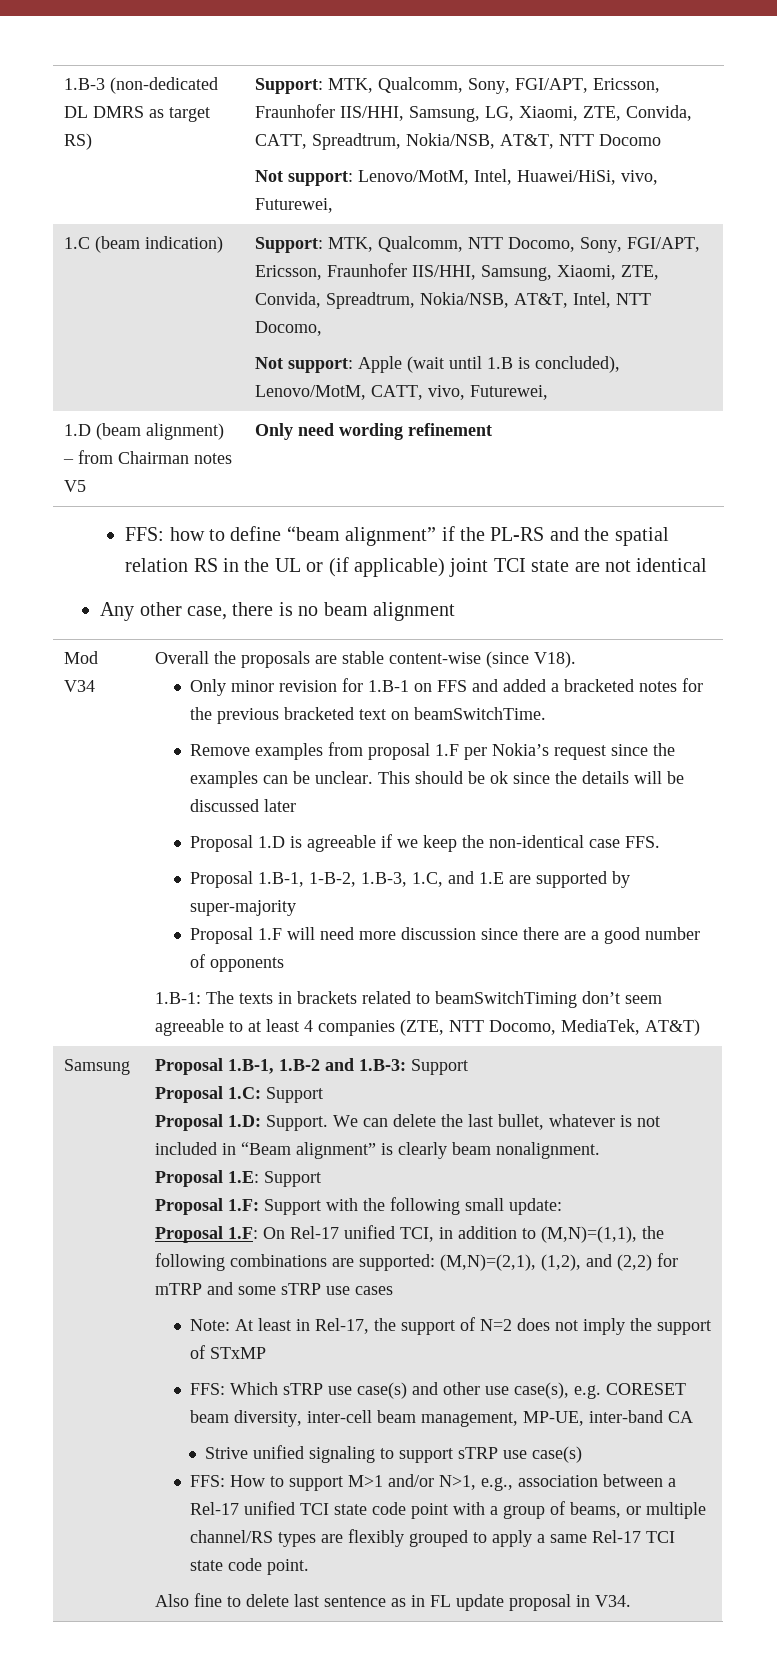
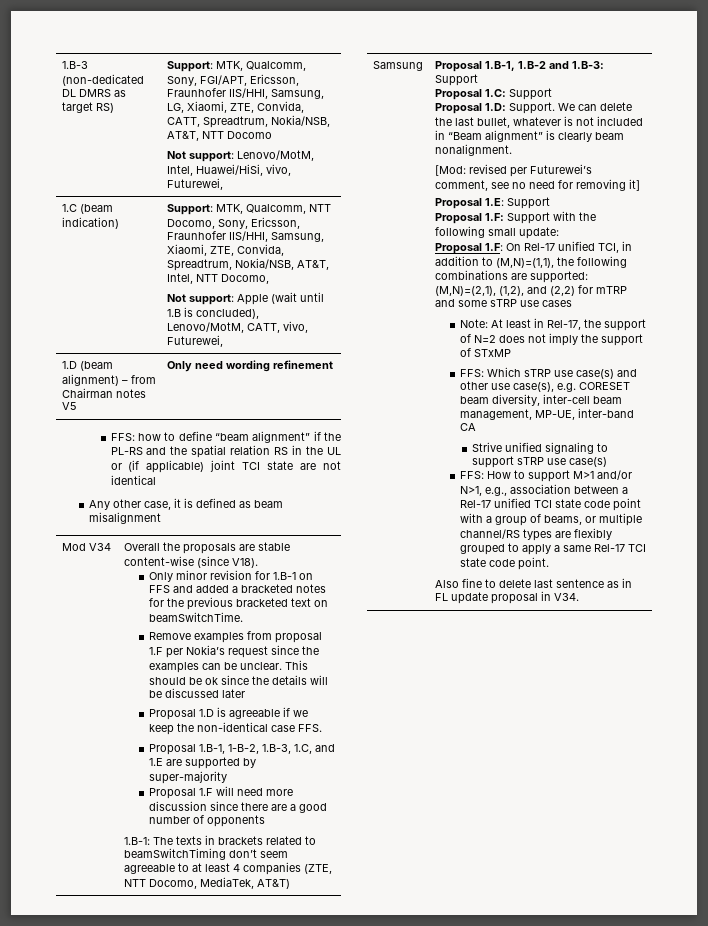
- 1.C (beam indication) | Support: MTK, Qualcomm, NTT Docomo, Sony, FGI/APT, Ericsson, Fraunhofer IIS/HHI, Samsung, Xiaomi, ZTE, Convida, Spreadtrum, Nokia/NSB, AT&T, Intel, NTT Docomo,
+ 1.C (beam indication) | Support: MTK, Qualcomm, NTT Docomo, Sony, Ericsson, Fraunhofer IIS/HHI, Samsung, Xiaomi, ZTE, Convida, Spreadtrum, Nokia/NSB, AT&T, Intel, NTT Docomo,
- Any other case, there is no beam alignment
+ Any other case, it is defined as beam misalignment
+ [Mod: revised per Futurewei’s comment, see no need for removing it]

